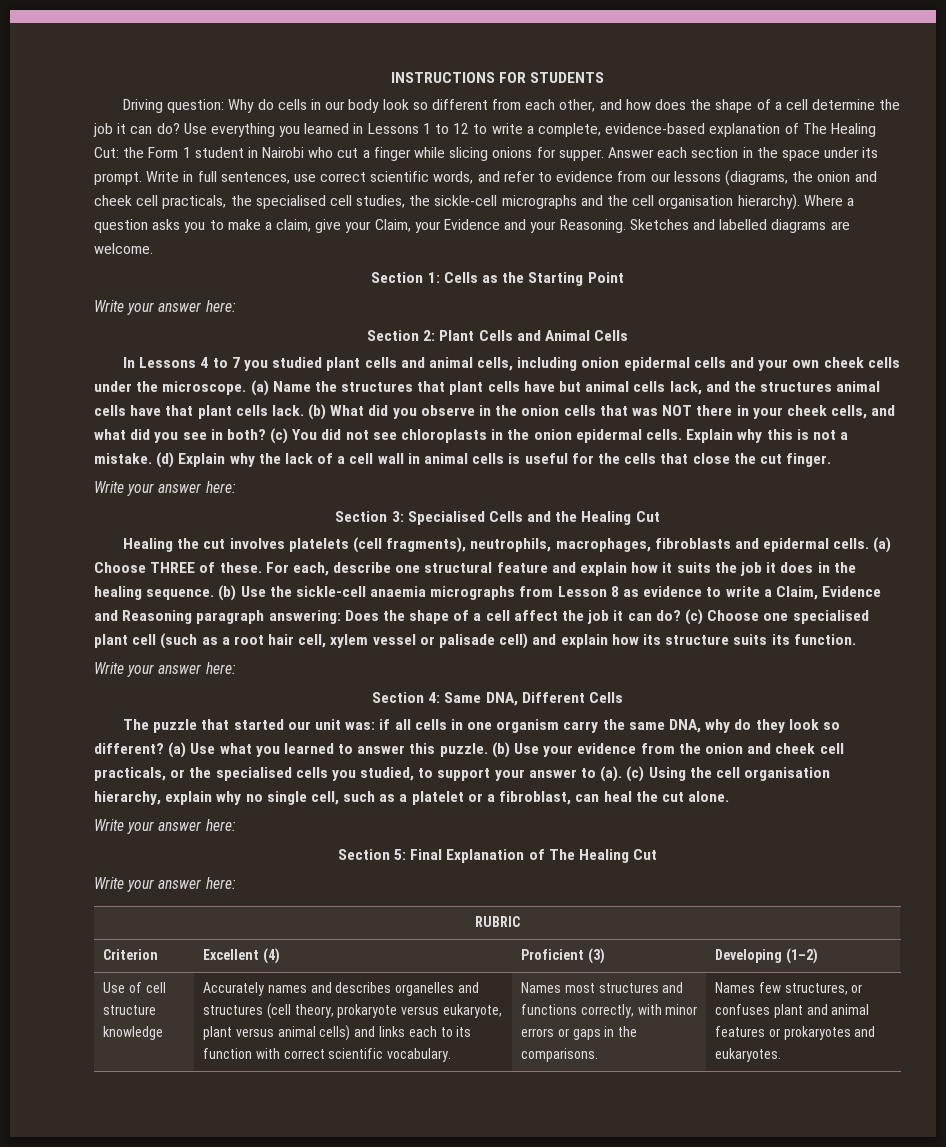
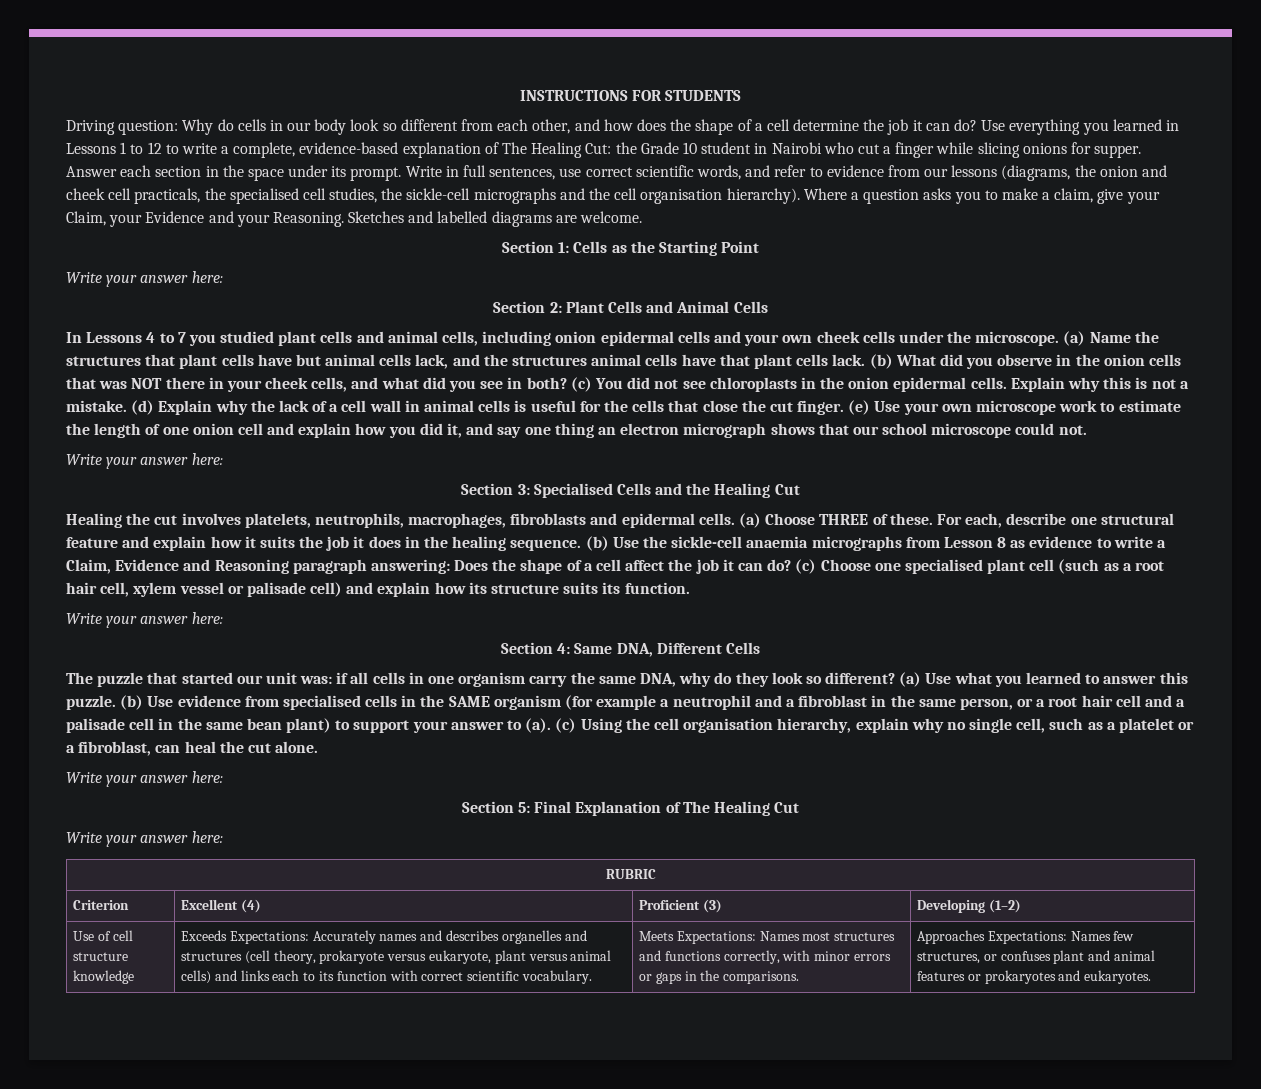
- Use everything you learned in Lessons 1 to 12 to write a complete, evidence-based explanation of The Healing Cut: the Form 1 student in Nairobi who cut a finger while slicing onions for supper.
+ Use everything you learned in Lessons 1 to 12 to write a complete, evidence-based explanation of The Healing Cut: the Grade 10 student in Nairobi who cut a finger while slicing onions for supper.
+ (e) Use your own microscope work to estimate the length of one onion cell and explain how you did it, and say one thing an electron micrograph shows that our school microscope could not.
- Healing the cut involves platelets (cell fragments), neutrophils, macrophages, fibroblasts and epidermal cells.
+ Healing the cut involves platelets, neutrophils, macrophages, fibroblasts and epidermal cells.
- (b) Use your evidence from the onion and cheek cell practicals, or the specialised cells you studied, to support your answer to (a).
+ (b) Use evidence from specialised cells in the SAME organism (for example a neutrophil and a fibroblast in the same person, or a root hair cell and a palisade cell in the same bean plant) to support your answer to (a).
- Accurately names and describes organelles and structures (cell theory, prokaryote versus eukaryote, plant versus animal cells) and links each to its function with correct scientific vocabulary.
+ Exceeds Expectations: Accurately names and describes organelles and structures (cell theory, prokaryote versus eukaryote, plant versus animal cells) and links each to its function with correct scientific vocabulary.
- Names most structures and functions correctly, with minor errors or gaps in the comparisons.
+ Meets Expectations: Names most structures and functions correctly, with minor errors or gaps in the comparisons.
- Names few structures, or confuses plant and animal features or prokaryotes and eukaryotes.
+ Approaches Expectations: Names few structures, or confuses plant and animal features or prokaryotes and eukaryotes.

